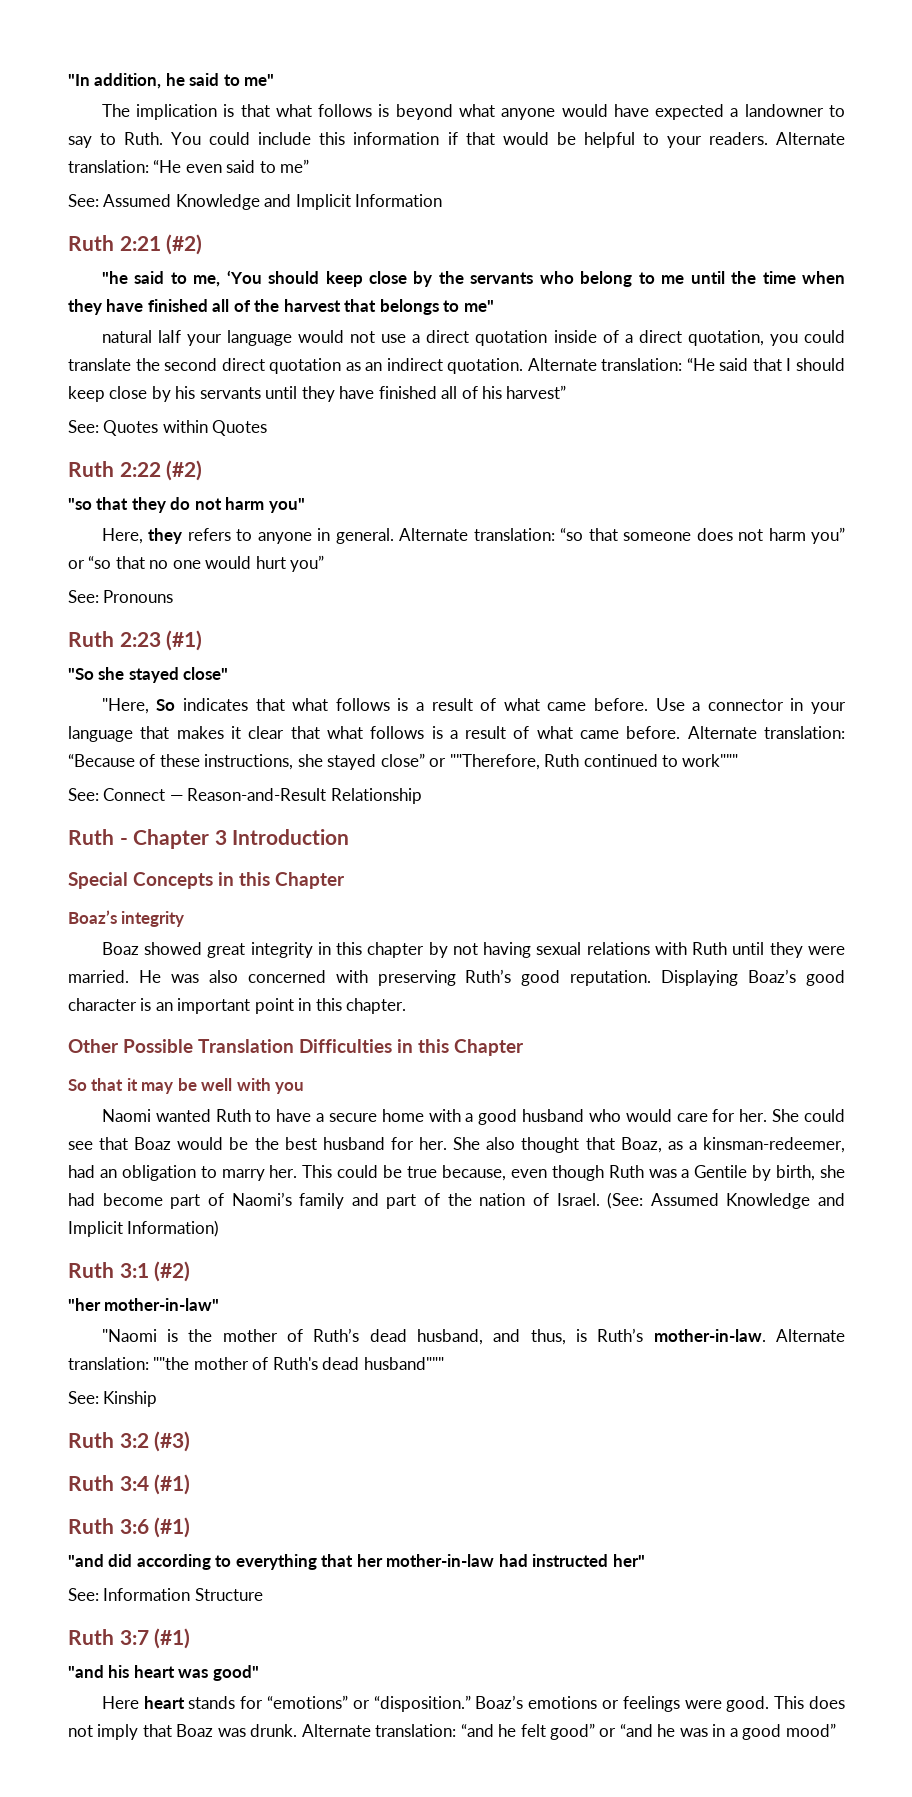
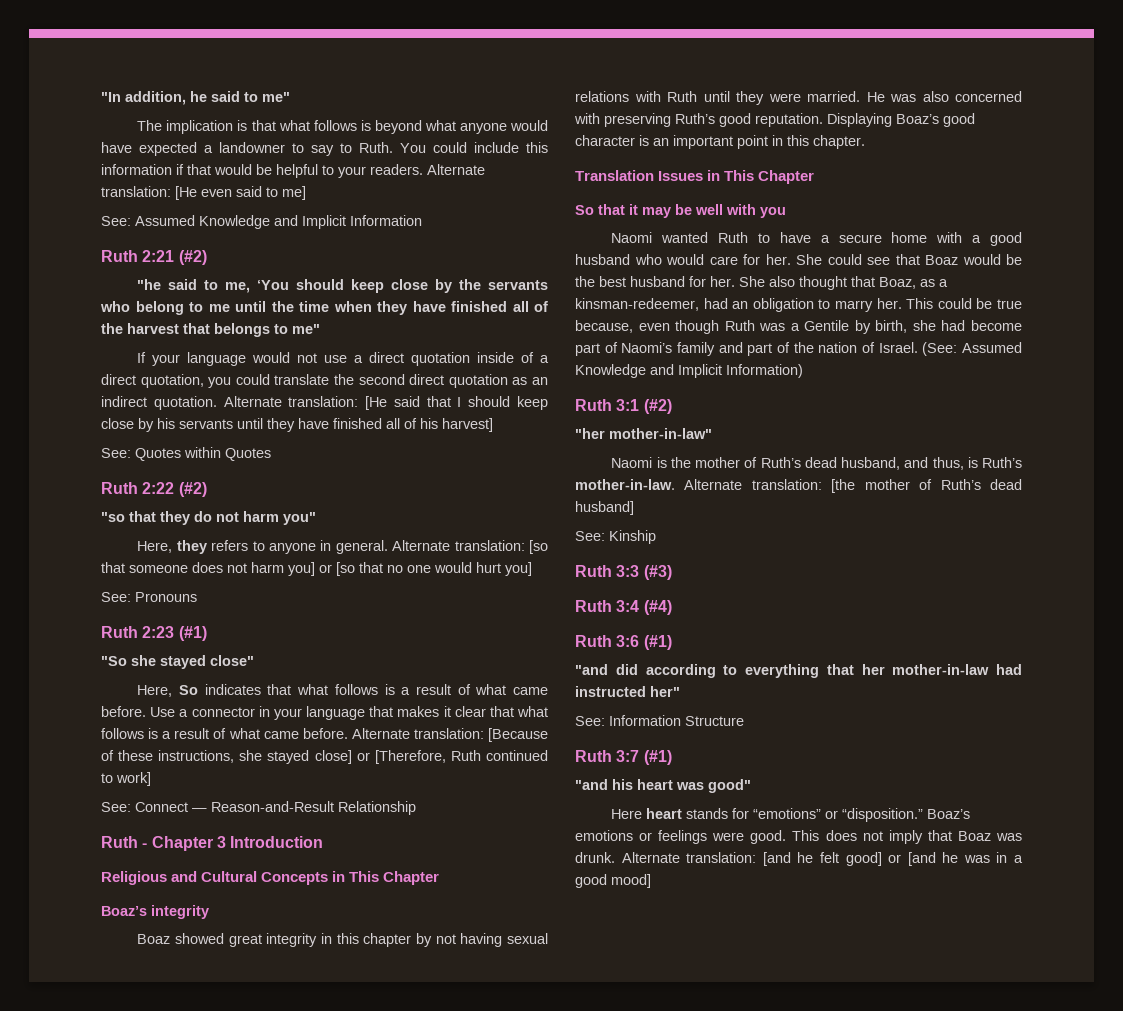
- Alternate translation: “He even said to me”
+ Alternate translation: [He even said to me]
- natural laIf your language would not use a direct quotation inside of a direct quotation, you could translate the second direct quotation as an indirect quotation.
+ If your language would not use a direct quotation inside of a direct quotation, you could translate the second direct quotation as an indirect quotation.
- Alternate translation: “He said that I should keep close by his servants until they have finished all of his harvest”
+ Alternate translation: [He said that I should keep close by his servants until they have finished all of his harvest]
- Alternate translation: “so that someone does not harm you” or “so that no one would hurt you”
+ Alternate translation: [so that someone does not harm you] or [so that no one would hurt you]
- "Here, So indicates that what follows is a result of what came before.
+ Here, So indicates that what follows is a result of what came before.
- Alternate translation: “Because of these instructions, she stayed close” or ""Therefore, Ruth continued to work"""
+ Alternate translation: [Because of these instructions, she stayed close] or [Therefore, Ruth continued to work]
- Special Concepts in this Chapter
+ Religious and Cultural Concepts in This Chapter
- Other Possible Translation Difficulties in this Chapter
+ Translation Issues in This Chapter
- "Naomi is the mother of Ruth’s dead husband, and thus, is Ruth’s mother-in-law.
+ Naomi is the mother of Ruth’s dead husband, and thus, is Ruth’s mother-in-law.
- Alternate translation: ""the mother of Ruth's dead husband"""
+ Alternate translation: [the mother of Ruth’s dead husband]
- Ruth 3:2 (#3)
+ Ruth 3:3 (#3)
- Ruth 3:4 (#1)
+ Ruth 3:4 (#4)
- Alternate translation: “and he felt good” or “and he was in a good mood”
+ Alternate translation: [and he felt good] or [and he was in a good mood]

